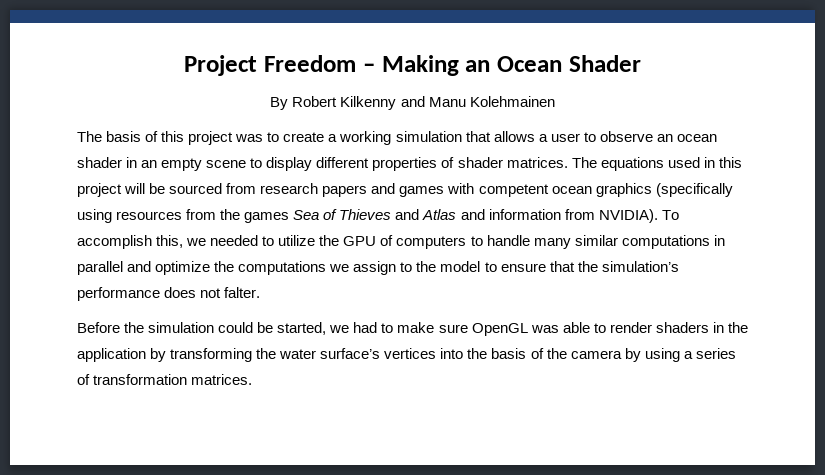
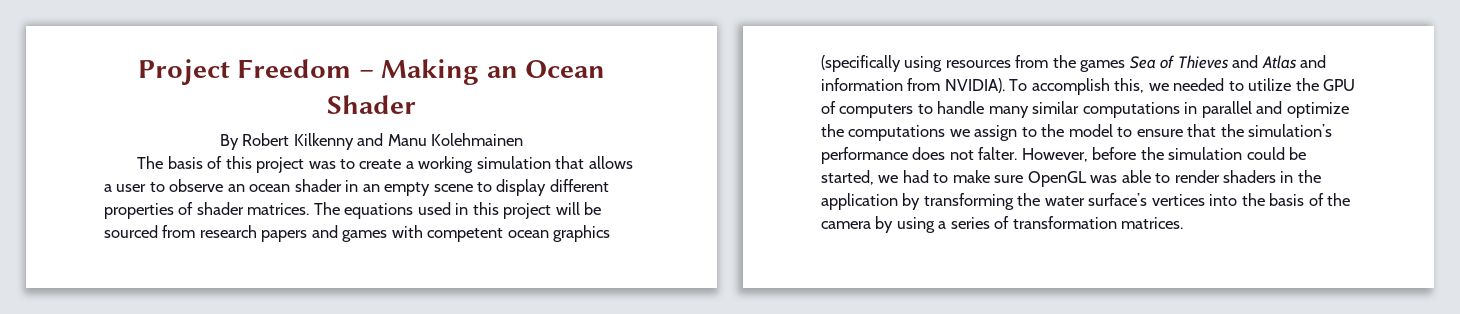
- To accomplish this, we needed to utilize the GPU of computers to handle many similar computations in parallel and optimize the computations we assign to the model to ensure that the simulation’s performance does not falter.
- Before the simulation could be started, we had to make sure OpenGL was able to render shaders in the application by transforming the water surface’s vertices into the basis of the camera by using a series of transformation matrices.
+ To accomplish this, we needed to utilize the GPU of computers to handle many similar computations in parallel and optimize the computations we assign to the model to ensure that the simulation’s performance does not falter. However, before the simulation could be started, we had to make sure OpenGL was able to render shaders in the application by transforming the water surface’s vertices into the basis of the camera by using a series of transformation matrices.

